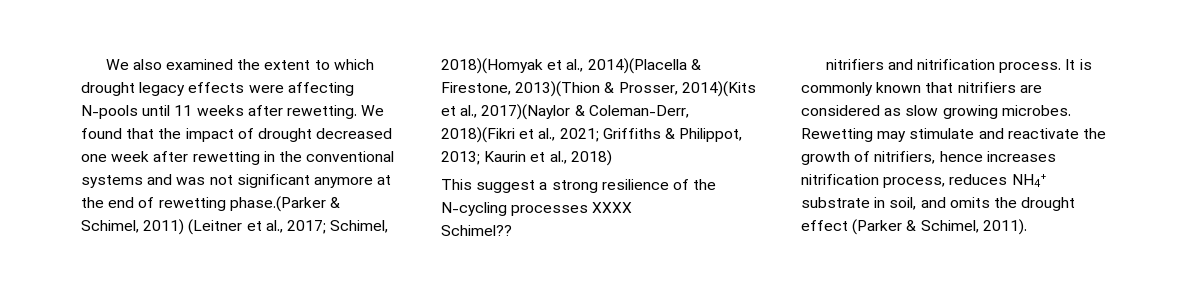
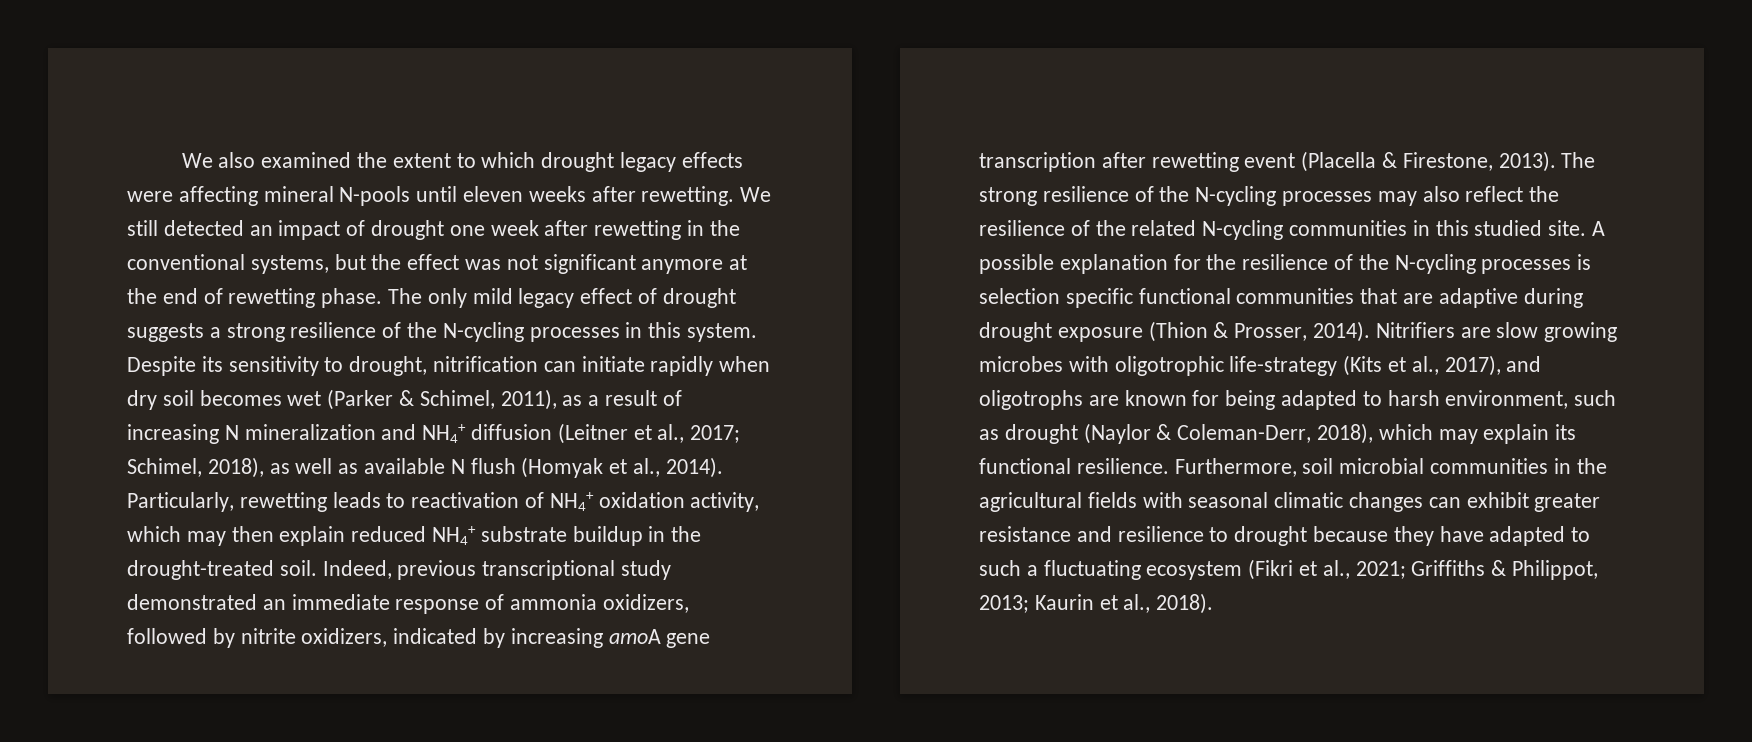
- We also examined the extent to which drought legacy effects were affecting N-pools until 11 weeks after rewetting.
+ We also examined the extent to which drought legacy effects were affecting mineral N-pools until eleven weeks after rewetting.
- We found that the impact of drought decreased one week after rewetting in the conventional systems and was not significant anymore at the end of rewetting phase.(Parker & Schimel, 2011) (Leitner et al., 2017; Schimel, 2018)(Homyak et al., 2014)(Placella & Firestone, 2013)(Thion & Prosser, 2014)(Kits et al., 2017)(Naylor & Coleman-Derr, 2018)(Fikri et al., 2021; Griffiths & Philippot, 2013; Kaurin et al., 2018)
- This suggest a strong resilience of the N-cycling processes XXXX
- Schimel??
- nitrifiers and nitrification process. It is commonly known that nitrifiers are considered as slow growing microbes. Rewetting may stimulate and reactivate the growth of nitrifiers, hence increases nitrification process, reduces NH4+ substrate in soil, and omits the drought effect (Parker & Schimel, 2011).
+ We still detected an impact of drought one week after rewetting in the conventional systems, but the effect was not significant anymore at the end of rewetting phase. The only mild legacy effect of drought suggests a strong resilience of the N-cycling processes in this system. Despite its sensitivity to drought, nitrification can initiate rapidly when dry soil becomes wet (Parker & Schimel, 2011), as a result of increasing N mineralization and NH4+ diffusion (Leitner et al., 2017; Schimel, 2018), as well as available N flush (Homyak et al., 2014). Particularly, rewetting leads to reactivation of NH4+ oxidation activity, which may then explain reduced NH4+ substrate buildup in the drought-treated soil. Indeed, previous transcriptional study demonstrated an immediate response of ammonia oxidizers, followed by nitrite oxidizers, indicated by increasing amoA gene transcription after rewetting event (Placella & Firestone, 2013). The strong resilience of the N-cycling processes may also reflect the resilience of the related N-cycling communities in this studied site. A possible explanation for the resilience of the N-cycling processes is selection specific functional communities that are adaptive during drought exposure (Thion & Prosser, 2014). Nitrifiers are slow growing microbes with oligotrophic life-strategy (Kits et al., 2017), and oligotrophs are known for being adapted to harsh environment, such as drought (Naylor & Coleman-Derr, 2018), which may explain its functional resilience. Furthermore, soil microbial communities in the agricultural fields with seasonal climatic changes can exhibit greater resistance and resilience to drought because they have adapted to such a fluctuating ecosystem (Fikri et al., 2021; Griffiths & Philippot, 2013; Kaurin et al., 2018).

